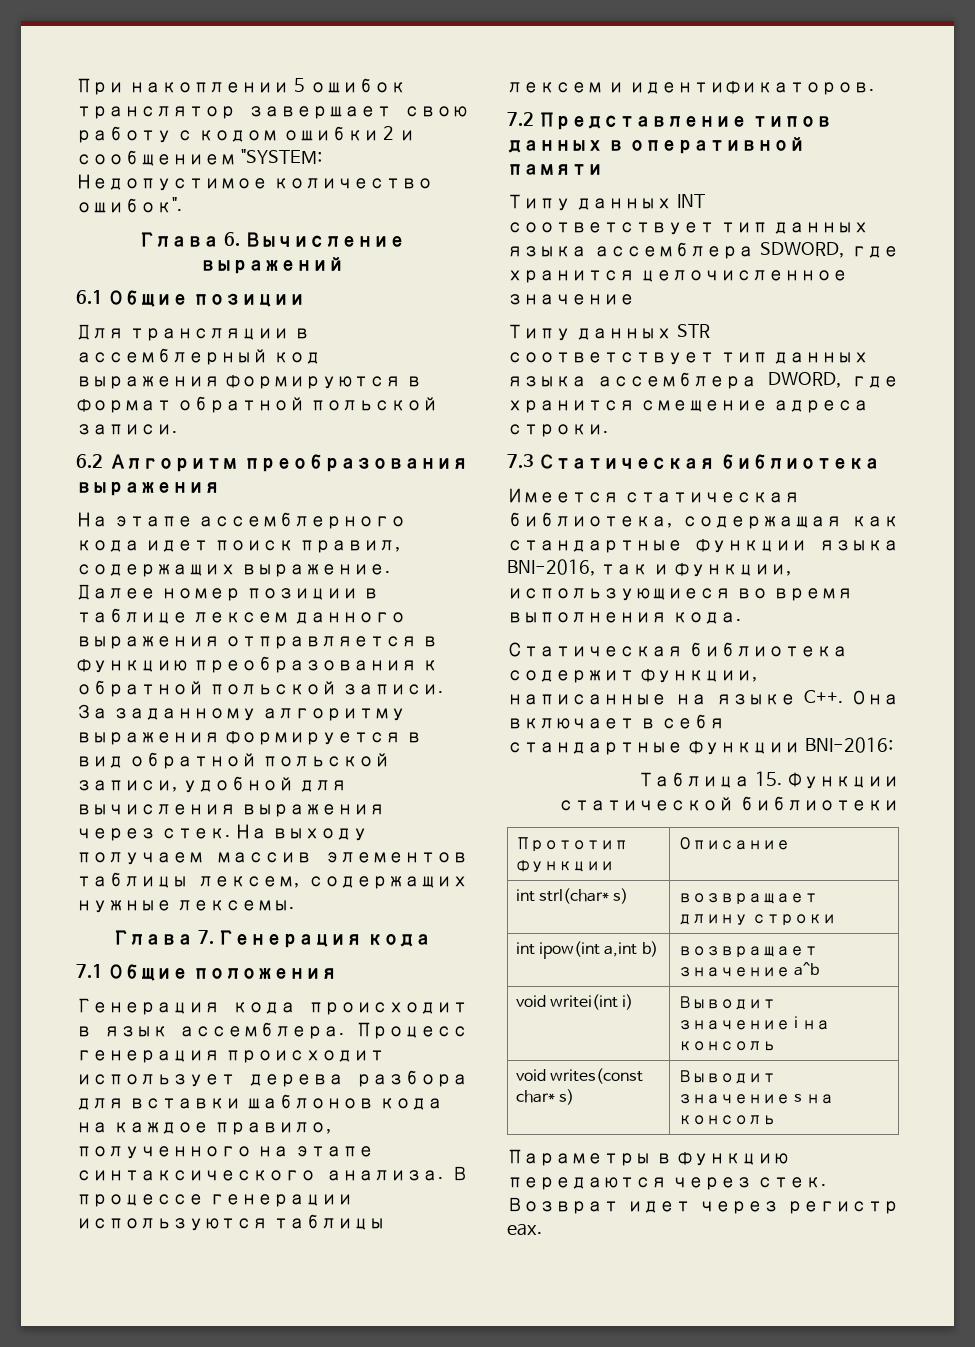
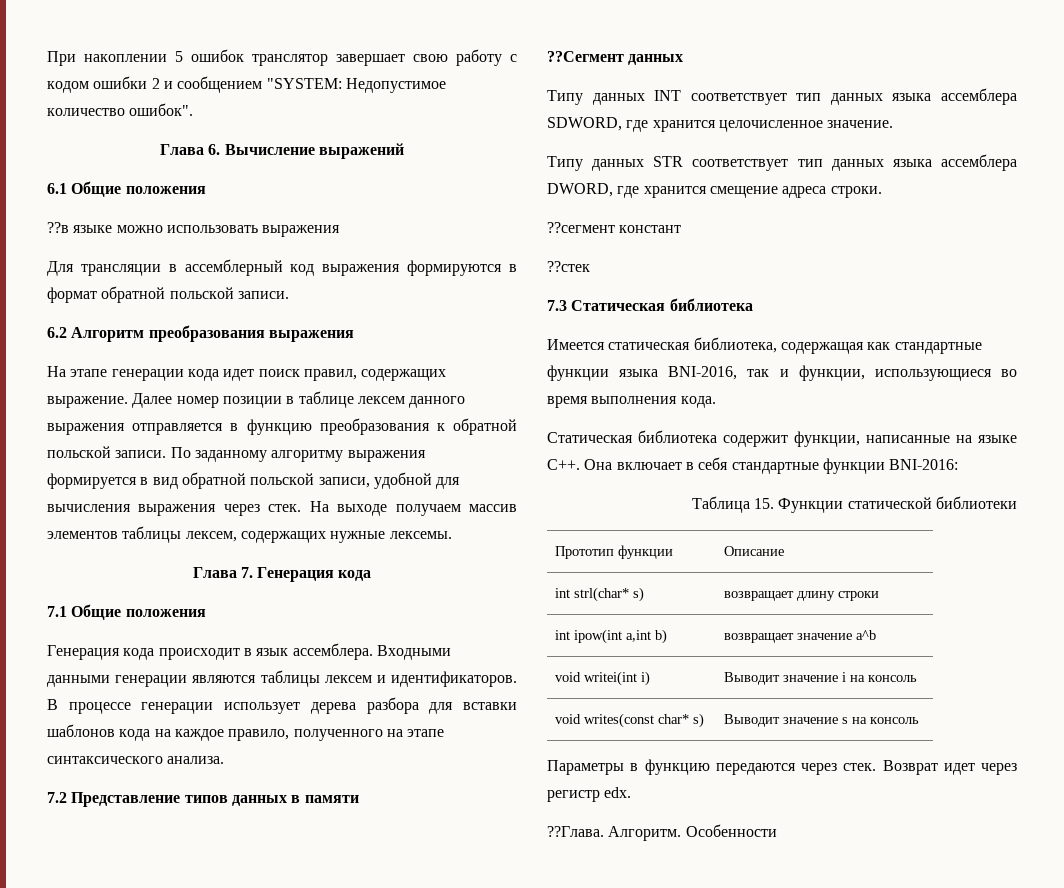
- 6.1 Общие позиции
+ 6.1 Общие положения
+ ??в языке можно использовать выражения
- На этапе ассемблерного кода идет поиск правил, содержащих выражение.
+ На этапе генерации кода идет поиск правил, содержащих выражение.
- За заданному алгоритму выражения формируется в вид обратной польской записи, удобной для вычисления выражения через стек.
+ По заданному алгоритму выражения формируется в вид обратной польской записи, удобной для вычисления выражения через стек.
- На выходу получаем массив элементов таблицы лексем, содержащих нужные лексемы.
+ На выходе получаем массив элементов таблицы лексем, содержащих нужные лексемы.
- Процесс генерация происходит использует дерева разбора для вставки шаблонов кода на каждое правило, полученного на этапе синтаксического анализа. В процессе генерации используются таблицы лексем и идентификаторов.
+ Входными данными генерации являются таблицы лексем и идентификаторов. В процессе генерации использует дерева разбора для вставки шаблонов кода на каждое правило, полученного на этапе синтаксического анализа.
- 7.2 Представление типов данных в оперативной памяти
+ 7.2 Представление типов данных в памяти
+ ??Сегмент данных
- Типу данных INT соответствует тип данных языка ассемблера SDWORD, где хранится целочисленное значение
+ Типу данных INT соответствует тип данных языка ассемблера SDWORD, где хранится целочисленное значение.
+ ??сегмент констант
+ ??стек
- Возврат идет через регистр eax.
+ Возврат идет через регистр edx.
+ ??Глава. Алгоритм. Особенности

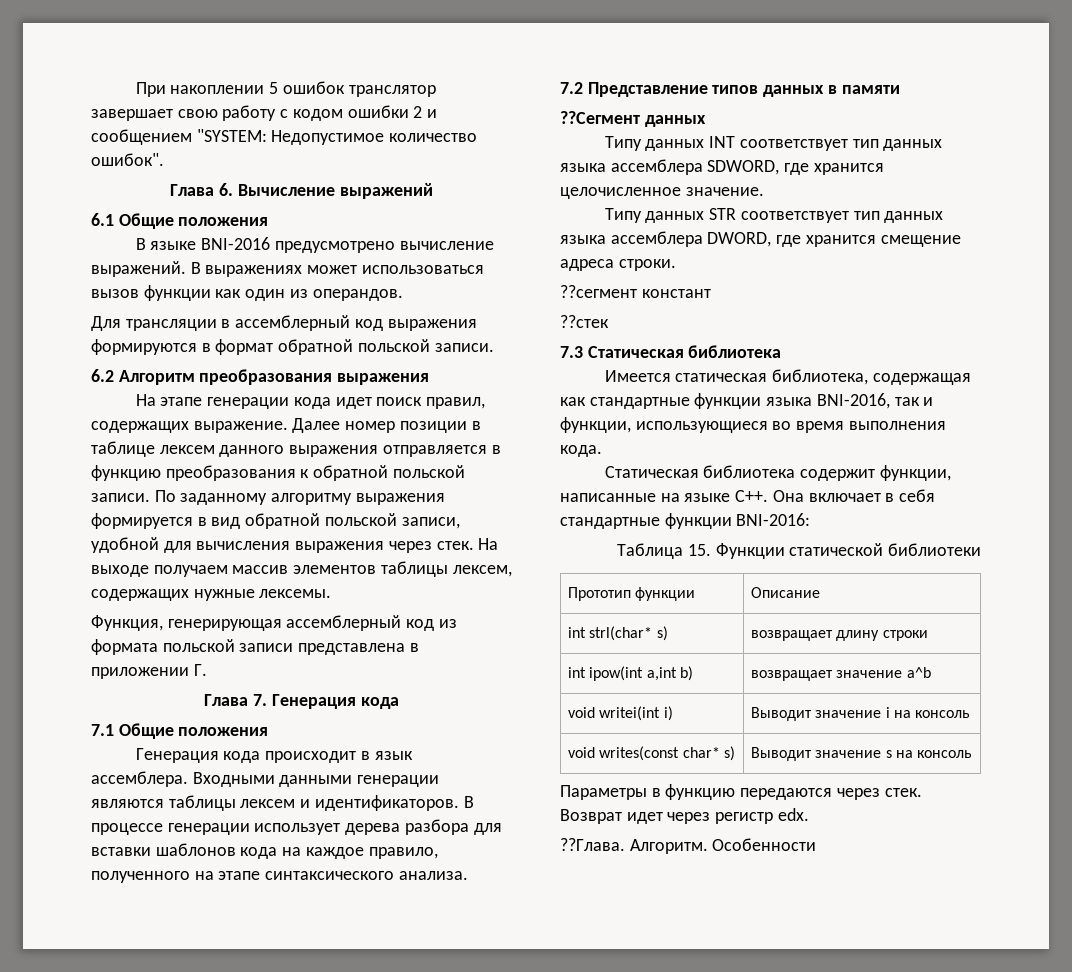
- ??в языке можно использовать выражения
+ В языке BNI-2016 предусмотрено вычисление выражений. В выражениях может использоваться вызов функции как один из операндов.
+ Функция, генерирующая ассемблерный код из формата польской записи представлена в приложении Г.

